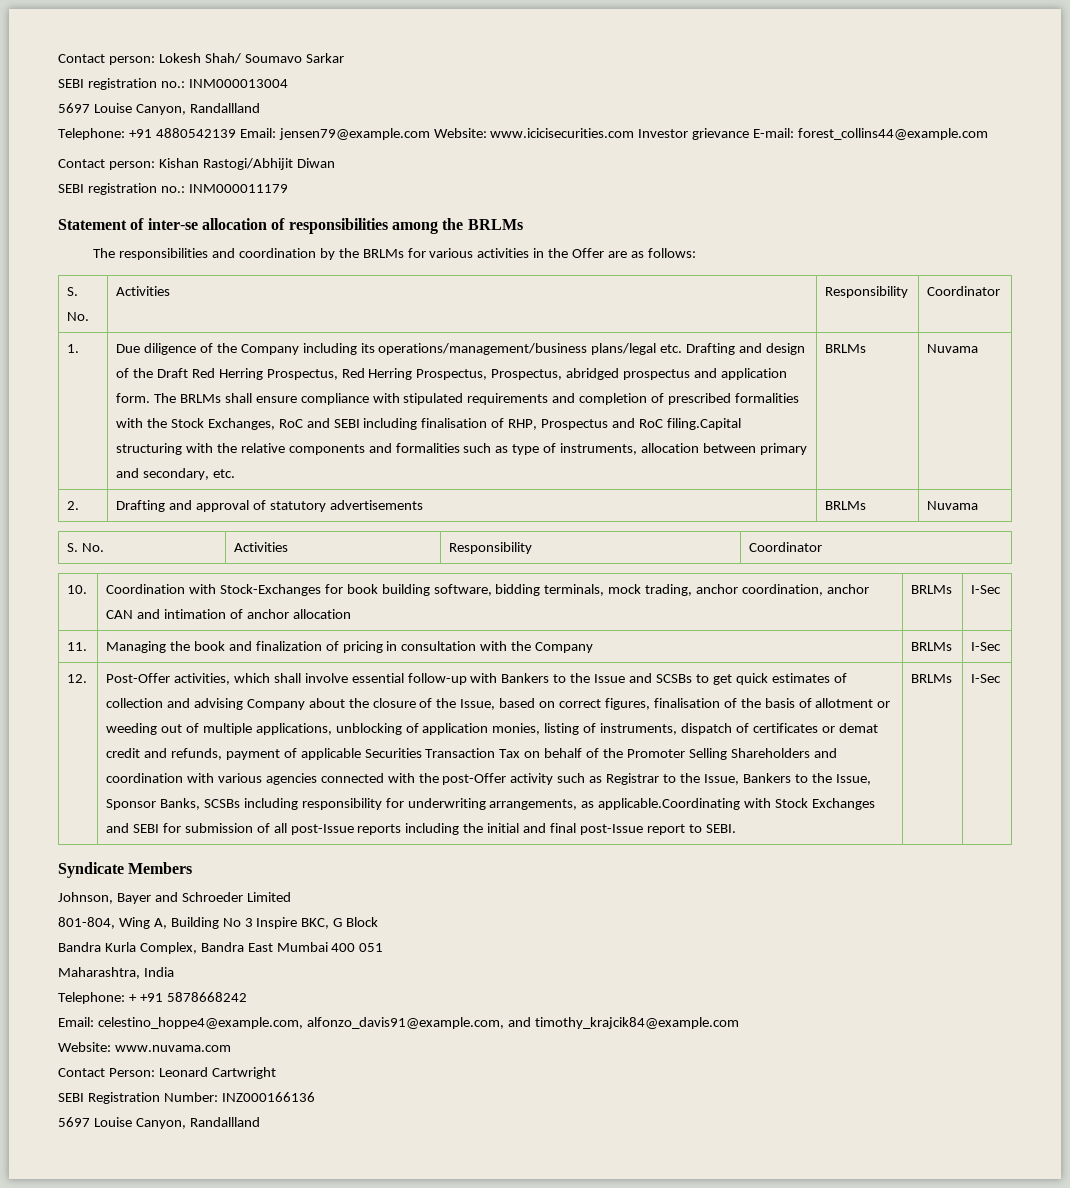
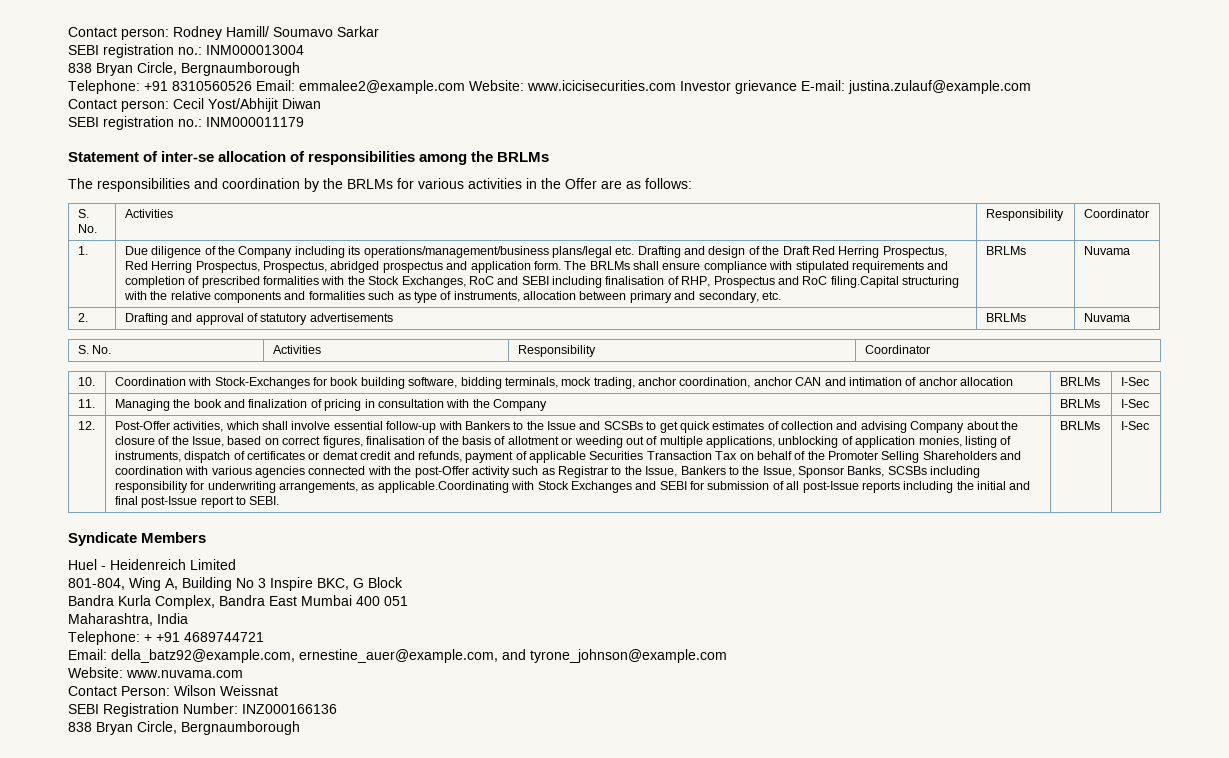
- Contact person: Lokesh Shah/ Soumavo Sarkar
+ Contact person: Rodney Hamill/ Soumavo Sarkar
  SEBI registration no.: INM000013004
- 5697 Louise Canyon, Randallland
+ 838 Bryan Circle, Bergnaumborough
- Telephone: +91 4880542139 Email: jensen79@example.com Website: www.icicisecurities.com Investor grievance E-mail: forest_collins44@example.com
- Contact person: Kishan Rastogi/Abhijit Diwan
+ Telephone: +91 8310560526 Email: emmalee2@example.com Website: www.icicisecurities.com Investor grievance E-mail: justina.zulauf@example.com
+ Contact person: Cecil Yost/Abhijit Diwan
- Johnson, Bayer and Schroeder Limited
+ Huel - Heidenreich Limited
- Telephone: + +91 5878668242
- Email: celestino_hoppe4@example.com, alfonzo_davis91@example.com, and timothy_krajcik84@example.com
+ Telephone: + +91 4689744721
+ Email: della_batz92@example.com, ernestine_auer@example.com, and tyrone_johnson@example.com
- Contact Person: Leonard Cartwright
+ Contact Person: Wilson Weissnat
  SEBI Registration Number: INZ000166136
- 5697 Louise Canyon, Randallland
+ 838 Bryan Circle, Bergnaumborough

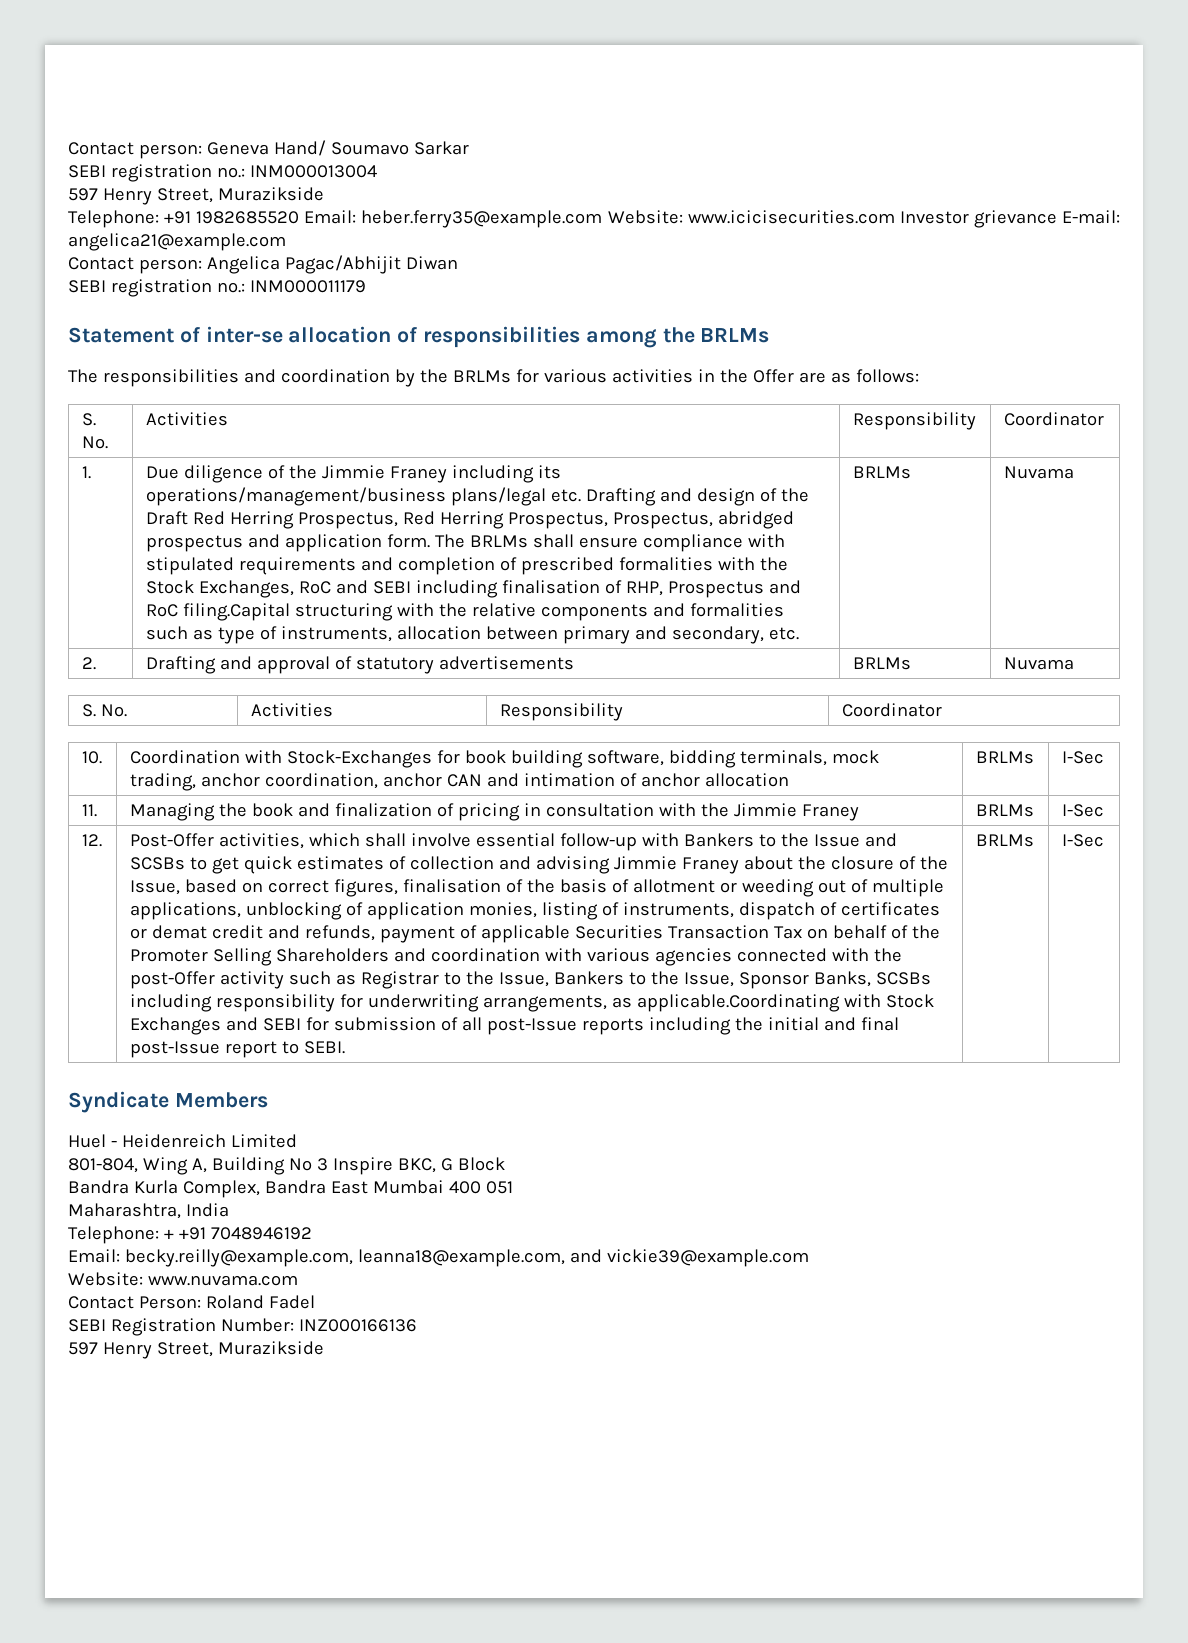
- Contact person: Rodney Hamill/ Soumavo Sarkar
+ Contact person: Geneva Hand/ Soumavo Sarkar
  SEBI registration no.: INM000013004
- 838 Bryan Circle, Bergnaumborough
+ 597 Henry Street, Murazikside
- Telephone: +91 8310560526 Email: emmalee2@example.com Website: www.icicisecurities.com Investor grievance E-mail: justina.zulauf@example.com
- Contact person: Cecil Yost/Abhijit Diwan
+ Telephone: +91 1982685520 Email: heber.ferry35@example.com Website: www.icicisecurities.com Investor grievance E-mail: angelica21@example.com
+ Contact person: Angelica Pagac/Abhijit Diwan
- Due diligence of the Company including its operations/management/business plans/legal etc. Drafting and design of the Draft Red Herring Prospectus, Red Herring Prospectus, Prospectus, abridged prospectus and application form.
+ Due diligence of the Jimmie Franey including its operations/management/business plans/legal etc. Drafting and design of the Draft Red Herring Prospectus, Red Herring Prospectus, Prospectus, abridged prospectus and application form.
- 11. | Managing the book and finalization of pricing in consultation with the Company | BRLMs | I-Sec
+ 11. | Managing the book and finalization of pricing in consultation with the Jimmie Franey | BRLMs | I-Sec
- Post-Offer activities, which shall involve essential follow-up with Bankers to the Issue and SCSBs to get quick estimates of collection and advising Company about the closure of the Issue, based on correct figures, finalisation of the basis of allotment or weeding out of multiple applications, unblocking of application monies, listing of instruments, dispatch of certificates or demat credit and refunds, payment of applicable Securities Transaction Tax on behalf of the Promoter Selling Shareholders and coordination with various agencies connected with the post-Offer activity such as Registrar to the Issue, Bankers to the Issue, Sponsor Banks, SCSBs including responsibility for underwriting arrangements, as applicable.Coordinating with Stock Exchanges and SEBI for submission of all post-Issue reports including the initial and final post-Issue report to SEBI.
+ Post-Offer activities, which shall involve essential follow-up with Bankers to the Issue and SCSBs to get quick estimates of collection and advising Jimmie Franey about the closure of the Issue, based on correct figures, finalisation of the basis of allotment or weeding out of multiple applications, unblocking of application monies, listing of instruments, dispatch of certificates or demat credit and refunds, payment of applicable Securities Transaction Tax on behalf of the Promoter Selling Shareholders and coordination with various agencies connected with the post-Offer activity such as Registrar to the Issue, Bankers to the Issue, Sponsor Banks, SCSBs including responsibility for underwriting arrangements, as applicable.Coordinating with Stock Exchanges and SEBI for submission of all post-Issue reports including the initial and final post-Issue report to SEBI.
- Telephone: + +91 4689744721
- Email: della_batz92@example.com, ernestine_auer@example.com, and tyrone_johnson@example.com
+ Telephone: + +91 7048946192
+ Email: becky.reilly@example.com, leanna18@example.com, and vickie39@example.com
- Contact Person: Wilson Weissnat
+ Contact Person: Roland Fadel
  SEBI Registration Number: INZ000166136
- 838 Bryan Circle, Bergnaumborough
+ 597 Henry Street, Murazikside

